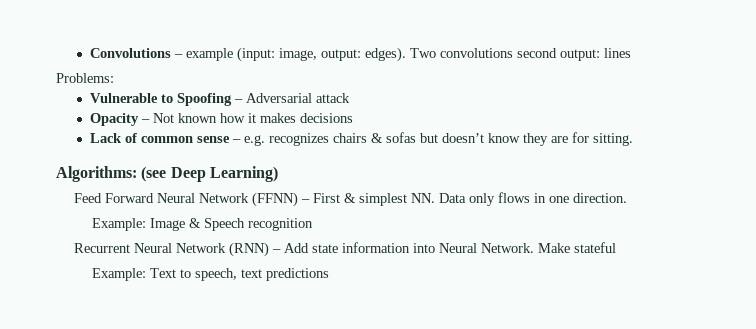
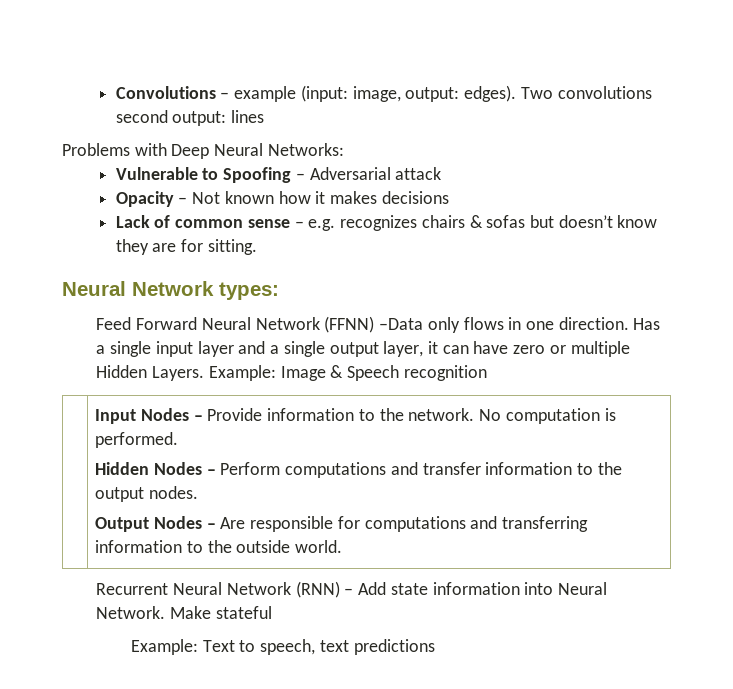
- Problems:
+ Problems with Deep Neural Networks:
- Algorithms: (see Deep Learning)
+ Neural Network types:
- Feed Forward Neural Network (FFNN) – First & simplest NN. Data only flows in one direction.
- Example: Image & Speech recognition
+ Feed Forward Neural Network (FFNN) –Data only flows in one direction. Has a single input layer and a single output layer, it can have zero or multiple Hidden Layers. Example: Image & Speech recognition
+ | Input Nodes – Provide information to the network. No computation is performed.
+ Hidden Nodes – Perform computations and transfer information to the output nodes.
+ Output Nodes – Are responsible for computations and transferring information to the outside world.

